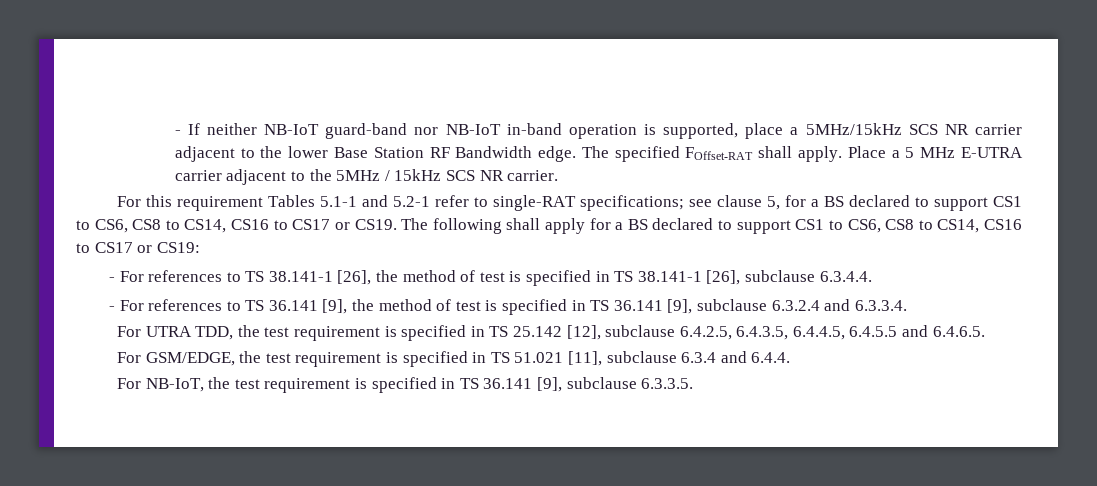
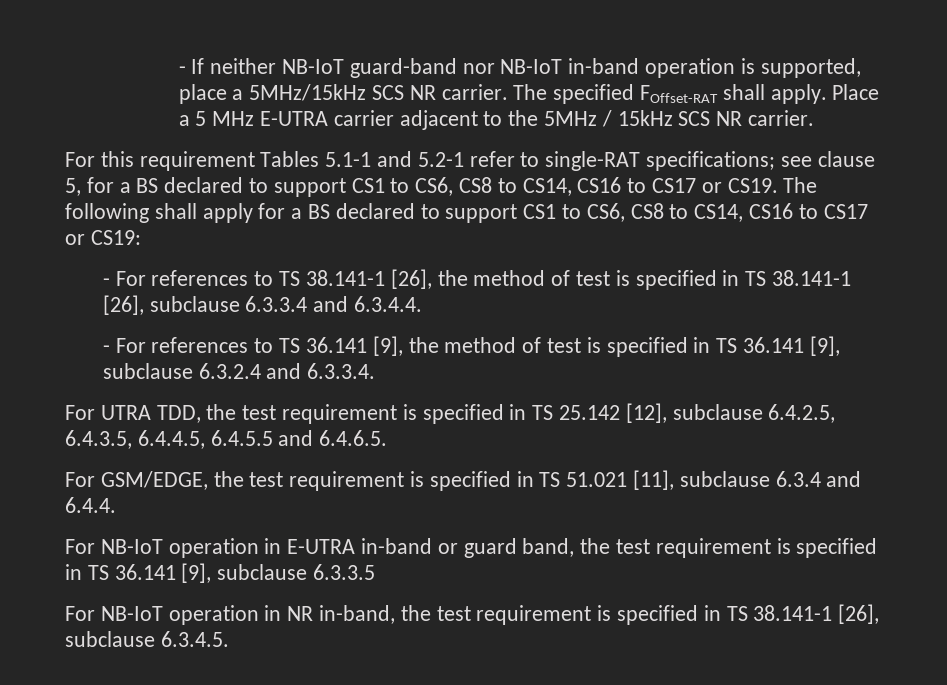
- - If neither NB-IoT guard-band nor NB-IoT in-band operation is supported, place a 5MHz/15kHz SCS NR carrier adjacent to the lower Base Station RF Bandwidth edge.
+ - If neither NB-IoT guard-band nor NB-IoT in-band operation is supported, place a 5MHz/15kHz SCS NR carrier.
- - For references to TS 38.141-1 [26], the method of test is specified in TS 38.141-1 [26], subclause 6.3.4.4.
+ - For references to TS 38.141-1 [26], the method of test is specified in TS 38.141-1 [26], subclause 6.3.3.4 and 6.3.4.4.
- For NB-IoT, the test requirement is specified in TS 36.141 [9], subclause 6.3.3.5.
+ For NB-IoT operation in E-UTRA in-band or guard band, the test requirement is specified in TS 36.141 [9], subclause 6.3.3.5
+ For NB-IoT operation in NR in-band, the test requirement is specified in TS 38.141-1 [26], subclause 6.3.4.5.

